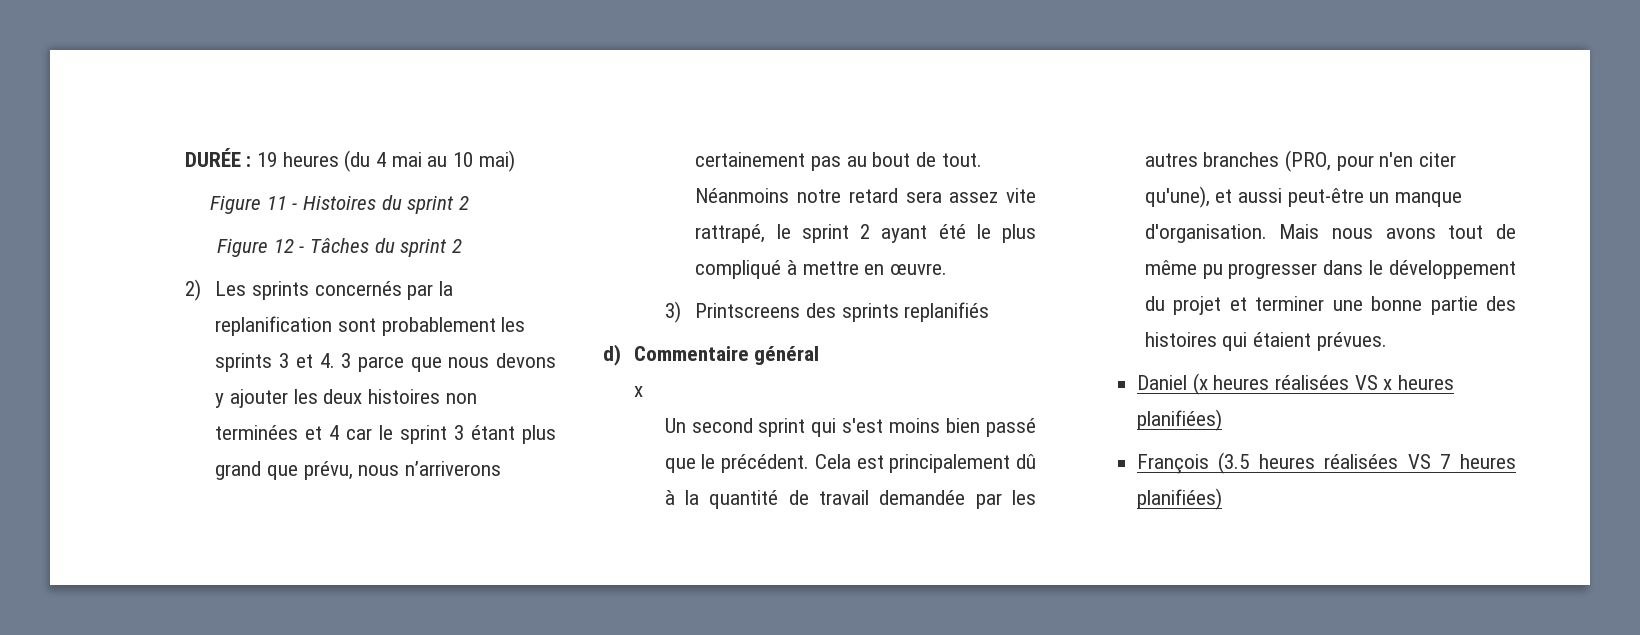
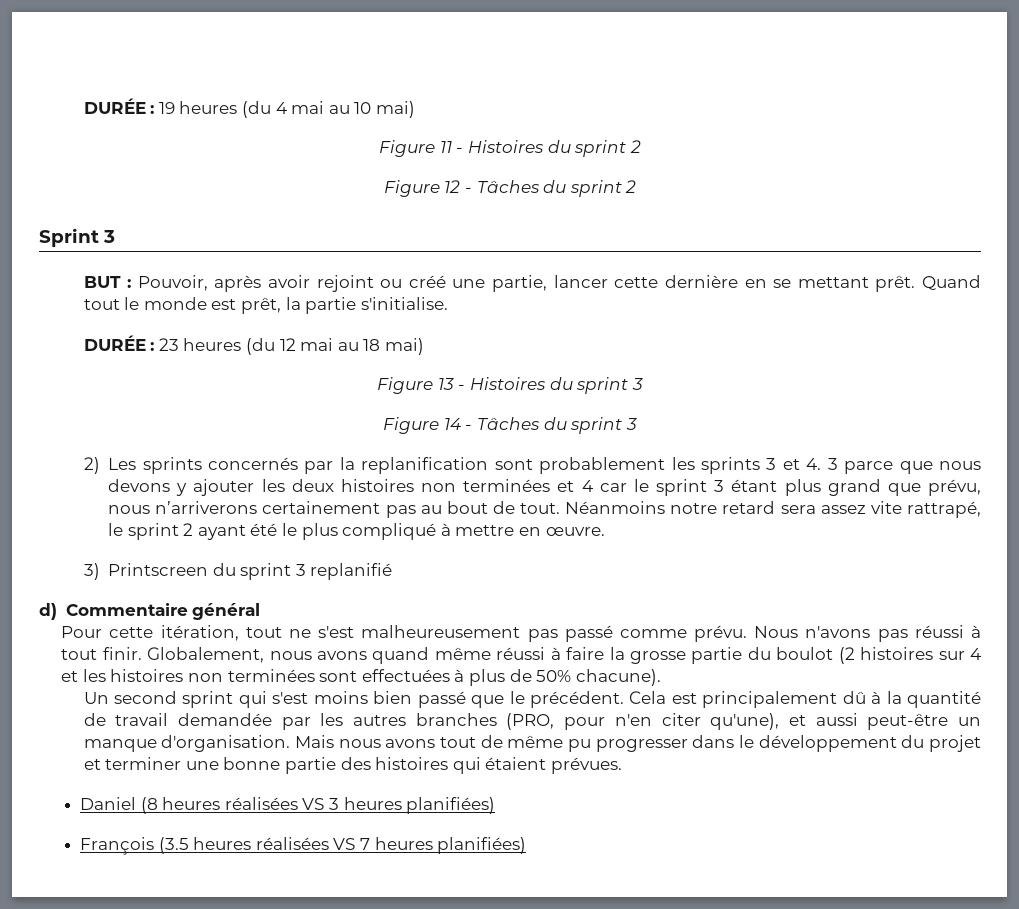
+ Sprint 3
+ BUT : Pouvoir, après avoir rejoint ou créé une partie, lancer cette dernière en se mettant prêt. Quand tout le monde est prêt, la partie s'initialise.
+ DURÉE : 23 heures (du 12 mai au 18 mai)
+ Figure 13 - Histoires du sprint 3
+ Figure 14 - Tâches du sprint 3
- 3) Printscreens des sprints replanifiés
+ 3) Printscreen du sprint 3 replanifié
  d) Commentaire général
- x
+ Pour cette itération, tout ne s'est malheureusement pas passé comme prévu. Nous n'avons pas réussi à tout finir. Globalement, nous avons quand même réussi à faire la grosse partie du boulot (2 histoires sur 4 et les histoires non terminées sont effectuées à plus de 50% chacune).
- Daniel (x heures réalisées VS x heures planifiées)
+ Daniel (8 heures réalisées VS 3 heures planifiées)

